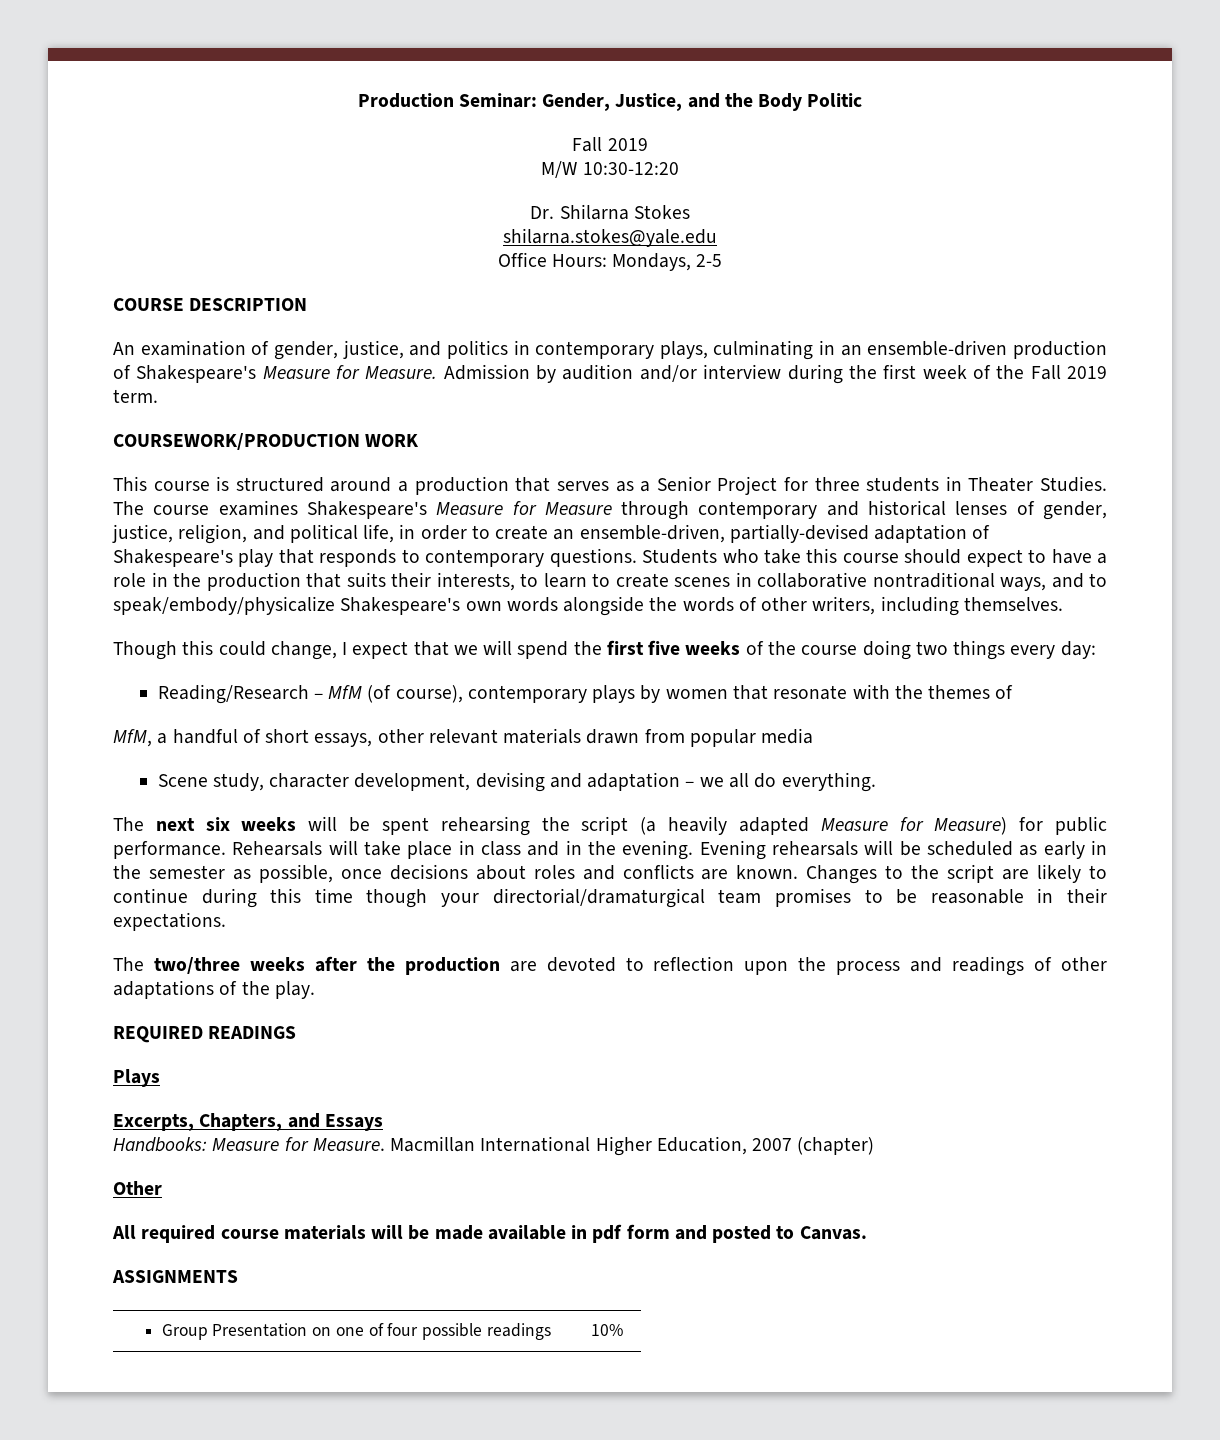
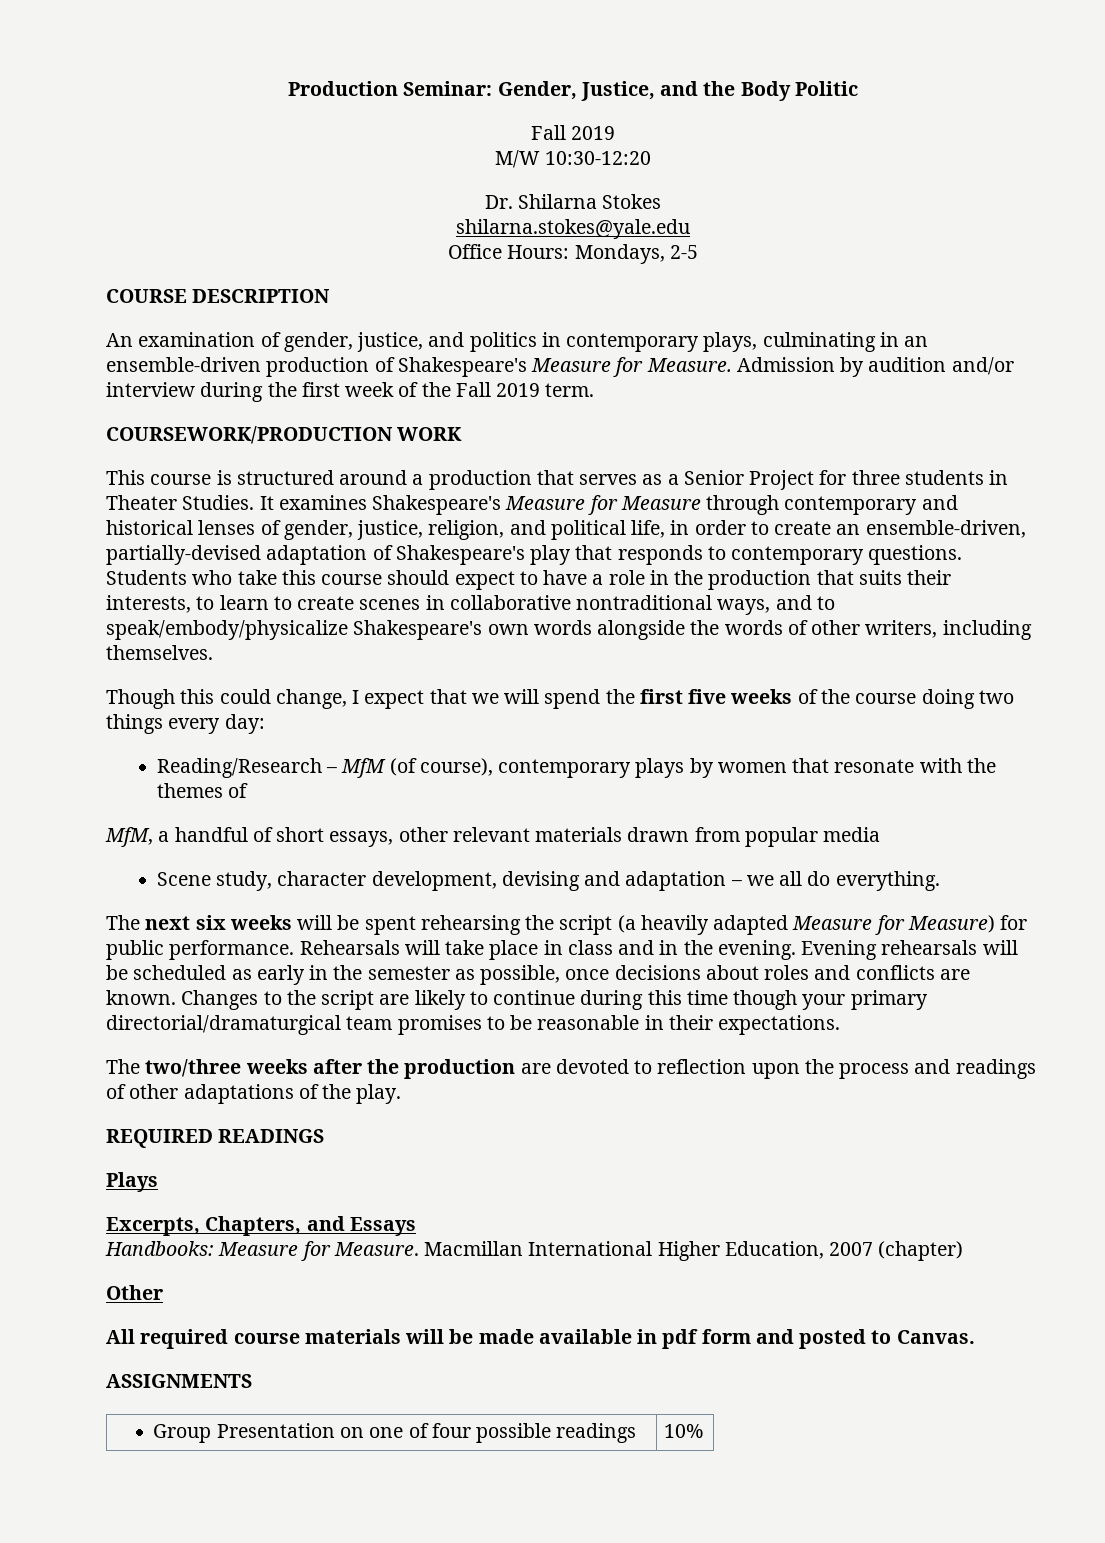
- The course examines Shakespeare's Measure for Measure through contemporary and historical lenses of gender, justice, religion, and political life, in order to create an ensemble-driven, partially-devised adaptation of Shakespeare's play that responds to contemporary questions.
+ It examines Shakespeare's Measure for Measure through contemporary and historical lenses of gender, justice, religion, and political life, in order to create an ensemble-driven, partially-devised adaptation of Shakespeare's play that responds to contemporary questions.
- Changes to the script are likely to continue during this time though your directorial/dramaturgical team promises to be reasonable in their expectations.
+ Changes to the script are likely to continue during this time though your primary directorial/dramaturgical team promises to be reasonable in their expectations.

